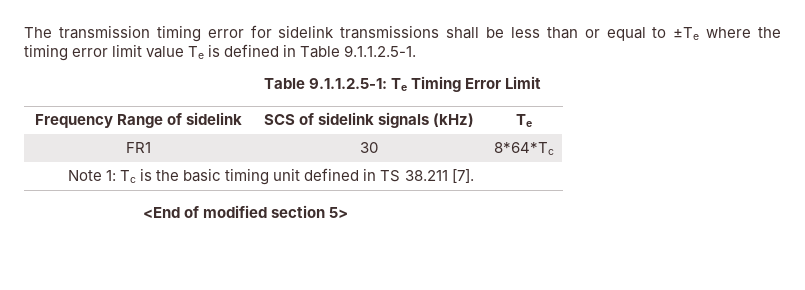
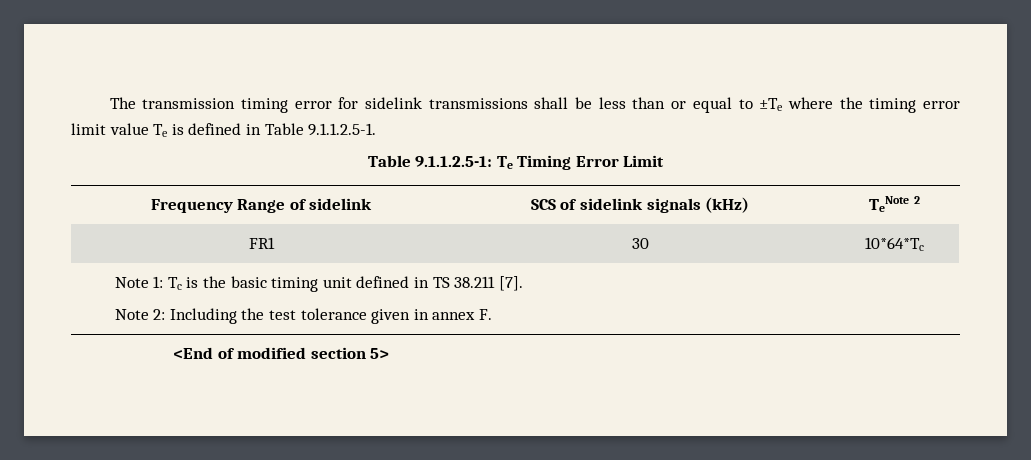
- Frequency Range of sidelink | SCS of sidelink signals (kHz) | Te
+ Frequency Range of sidelink | SCS of sidelink signals (kHz) | TeNote 2
- FR1 | 30 | 8*64*Tc
+ FR1 | 30 | 10*64*Tc
  Note 1: Tc is the basic timing unit defined in TS 38.211 [7].
+ Note 2: Including the test tolerance given in annex F.

